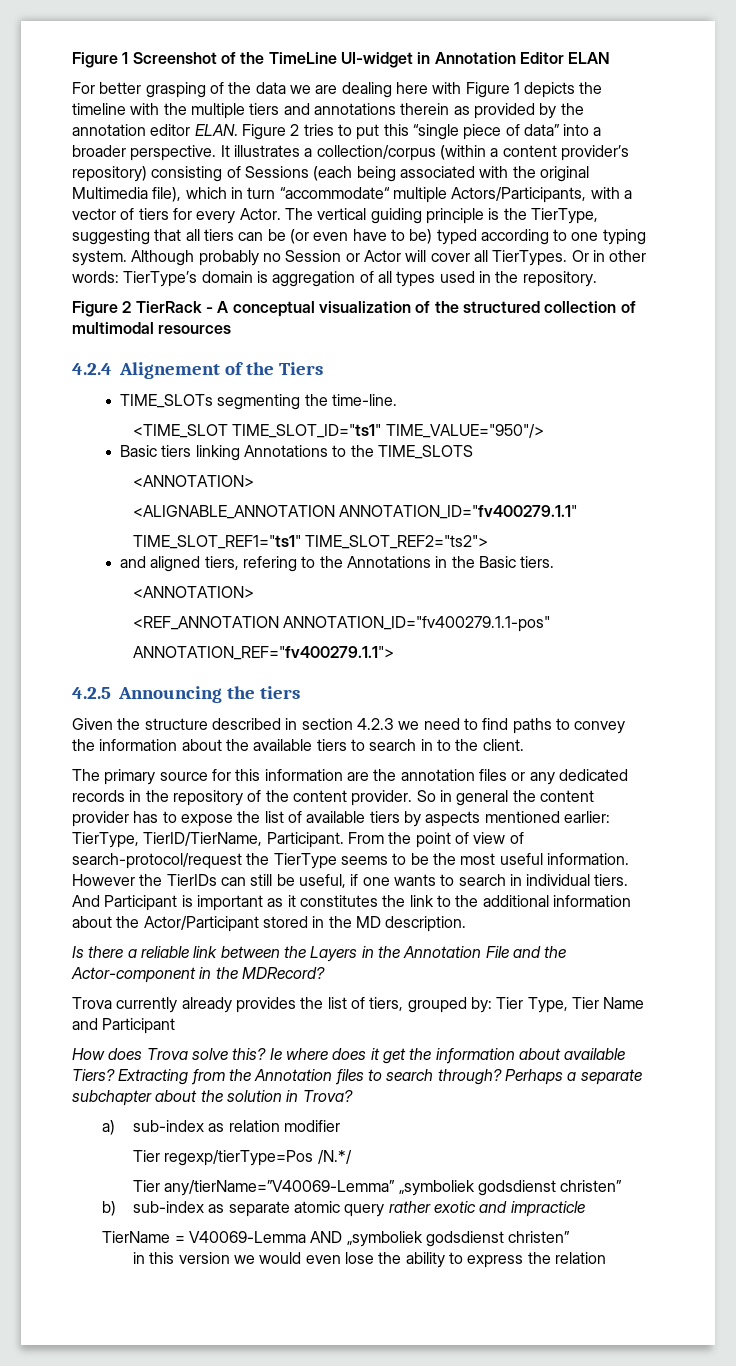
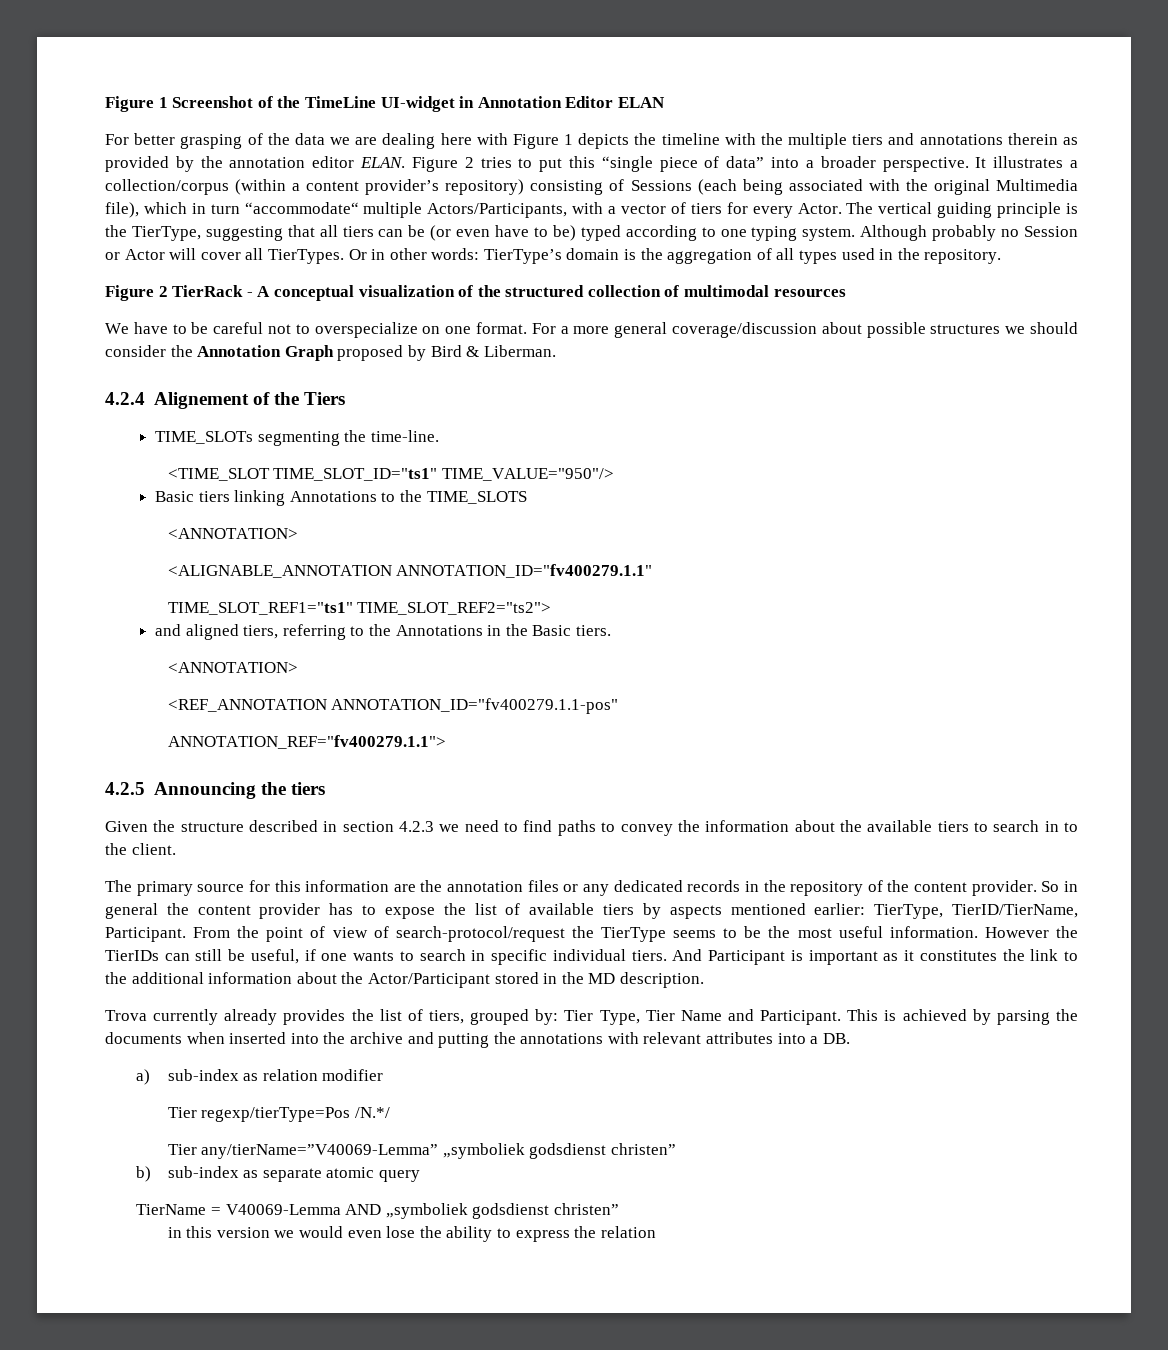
- Or in other words: TierType’s domain is aggregation of all types used in the repository.
+ Or in other words: TierType’s domain is the aggregation of all types used in the repository.
+ We have to be careful not to overspecialize on one format. For a more general coverage/discussion about possible structures we should consider the Annotation Graph proposed by Bird & Liberman.
- and aligned tiers, refering to the Annotations in the Basic tiers.
+ and aligned tiers, referring to the Annotations in the Basic tiers.
- However the TierIDs can still be useful, if one wants to search in individual tiers.
+ However the TierIDs can still be useful, if one wants to search in specific individual tiers.
- Is there a reliable link between the Layers in the Annotation File and the Actor-component in the MDRecord?
- Trova currently already provides the list of tiers, grouped by: Tier Type, Tier Name and Participant
- How does Trova solve this? Ie where does it get the information about available Tiers? Extracting from the Annotation files to search through? Perhaps a separate subchapter about the solution in Trova?
+ Trova currently already provides the list of tiers, grouped by: Tier Type, Tier Name and Participant. This is achieved by parsing the documents when inserted into the archive and putting the annotations with relevant attributes into a DB.
- b) sub-index as separate atomic query rather exotic and impracticle
+ b) sub-index as separate atomic query

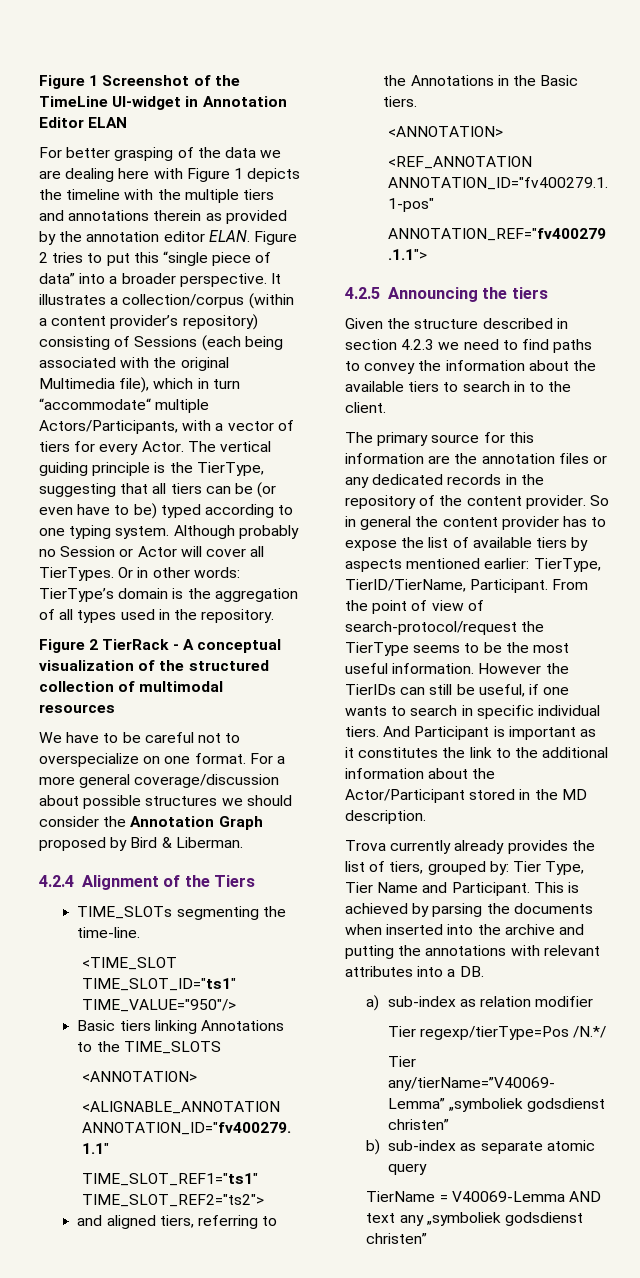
- 4.2.4 Alignement of the Tiers
+ 4.2.4 Alignment of the Tiers
- TierName = V40069-Lemma AND „symboliek godsdienst christen”
- in this version we would even lose the ability to express the relation
+ TierName = V40069-Lemma AND text any „symboliek godsdienst christen”

